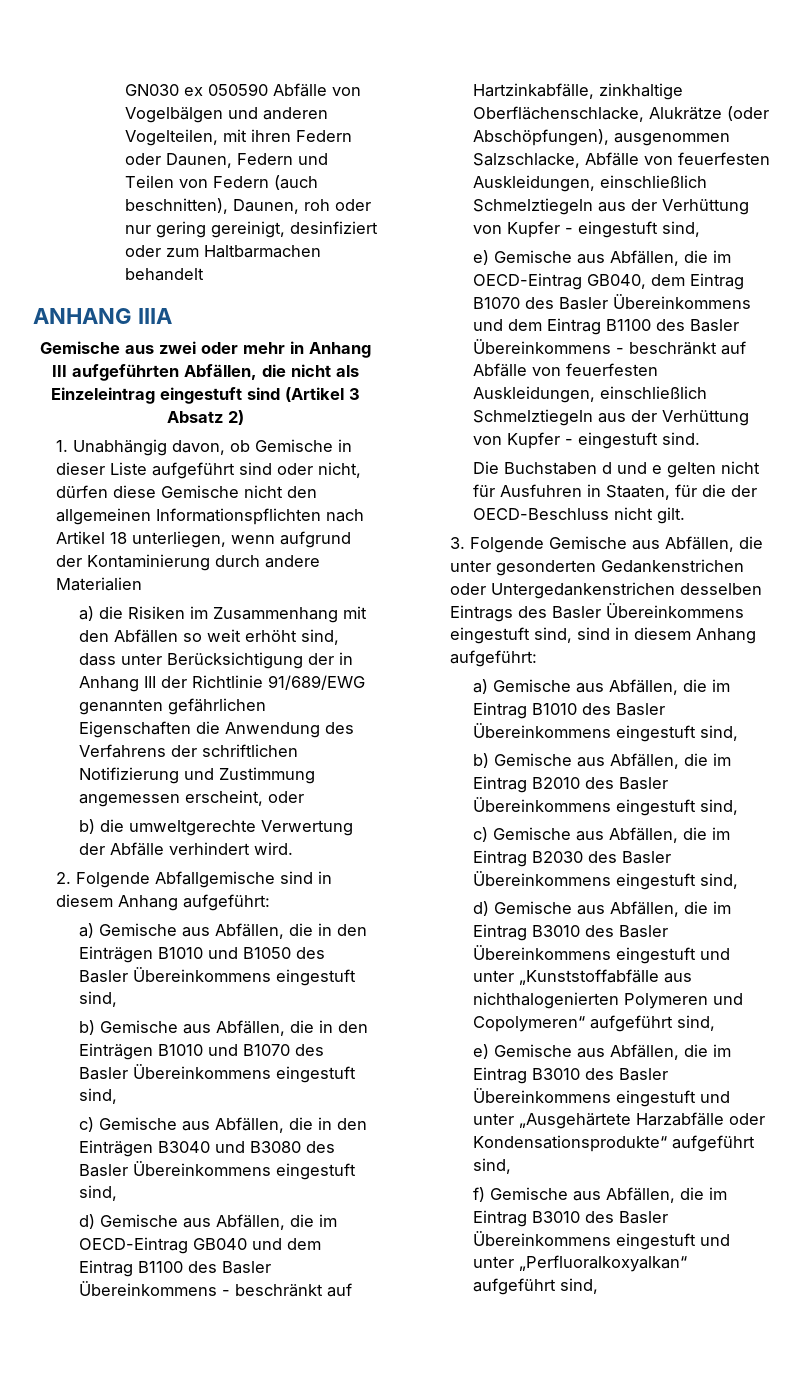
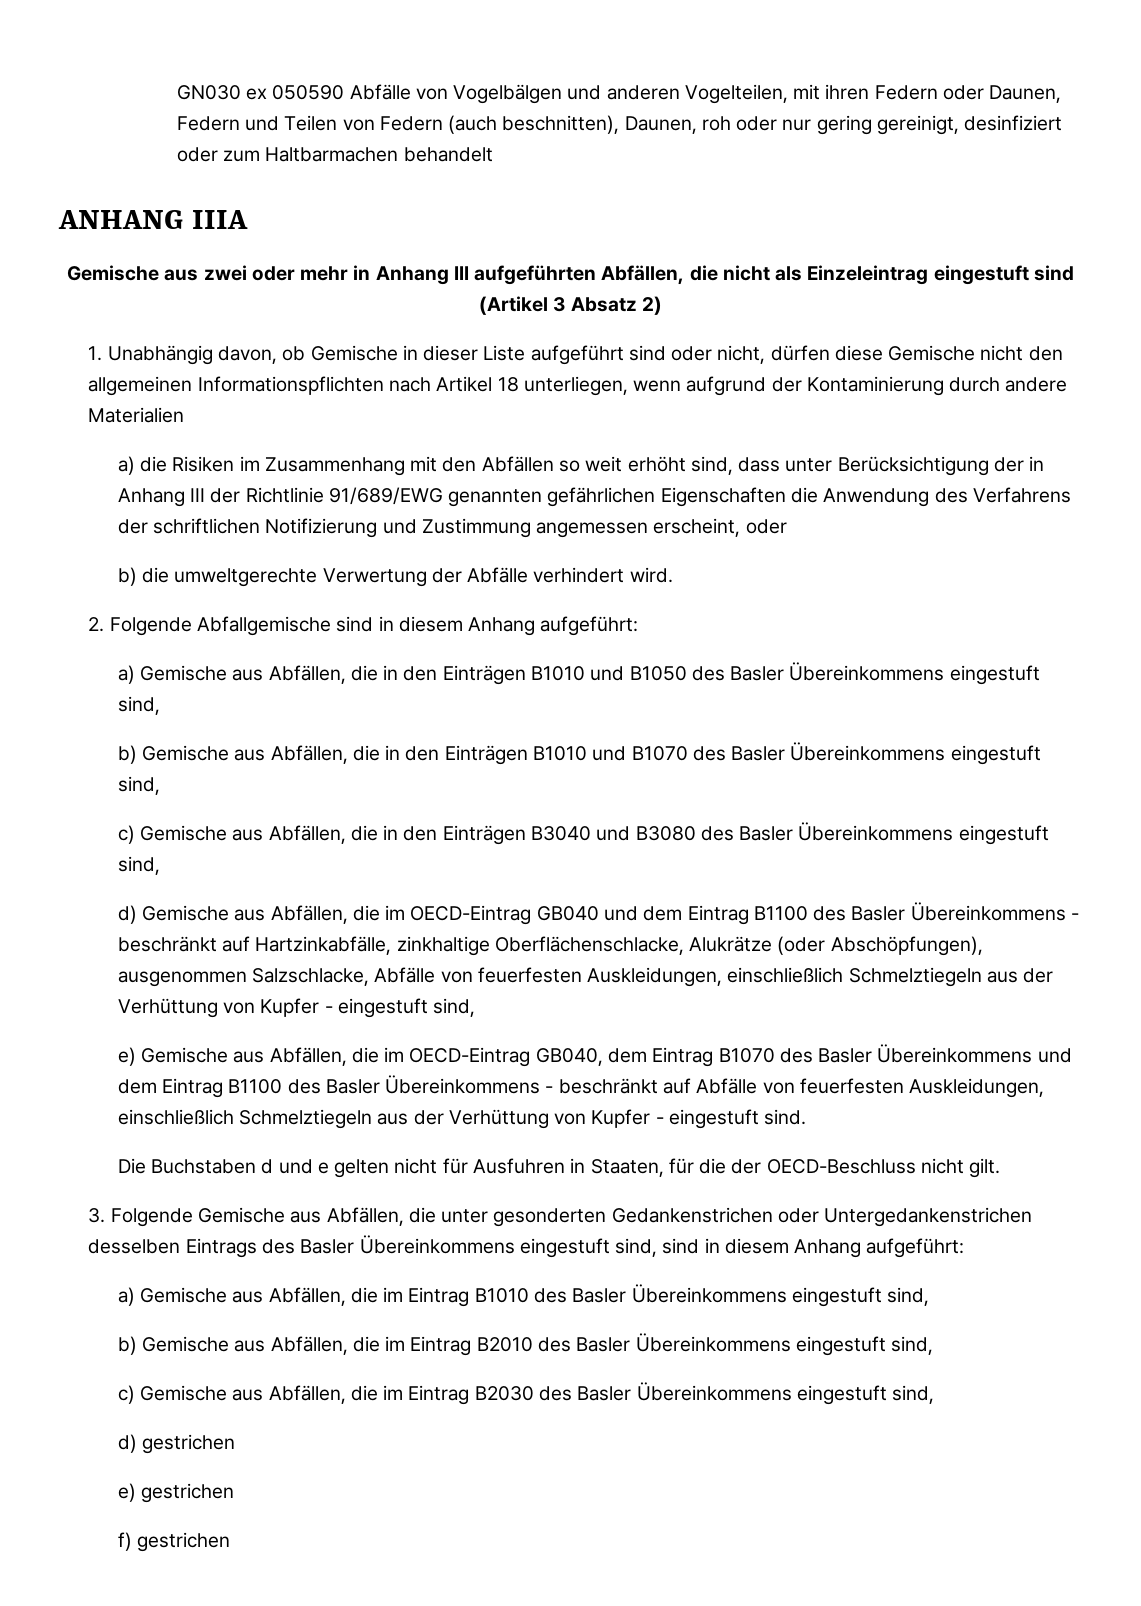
- d) Gemische aus Abfällen, die im Eintrag B3010 des Basler Übereinkommens eingestuft und unter „Kunststoffabfälle aus nichthalogenierten Polymeren und Copolymeren“ aufgeführt sind,
- e) Gemische aus Abfällen, die im Eintrag B3010 des Basler Übereinkommens eingestuft und unter „Ausgehärtete Harzabfälle oder Kondensationsprodukte“ aufgeführt sind,
- f) Gemische aus Abfällen, die im Eintrag B3010 des Basler Übereinkommens eingestuft und unter „Perfluoralkoxyalkan“ aufgeführt sind,
+ d) gestrichen
+ e) gestrichen
+ f) gestrichen

